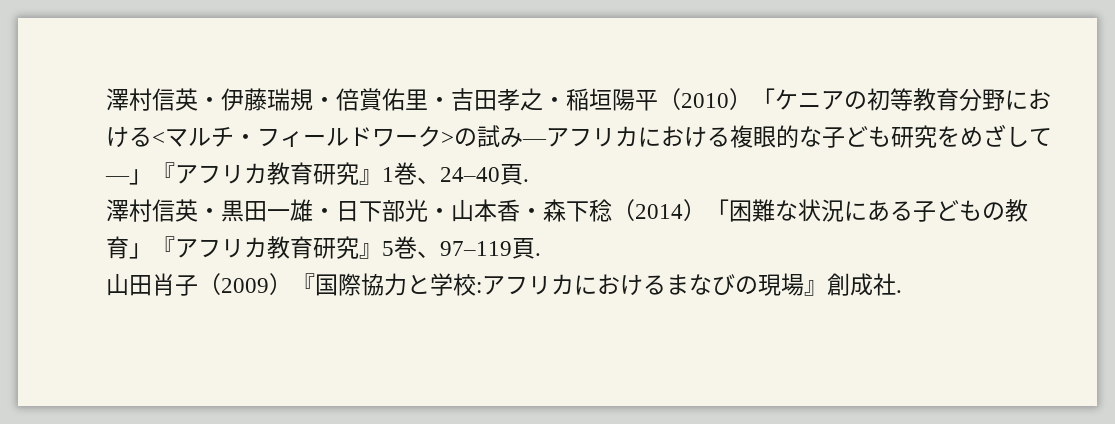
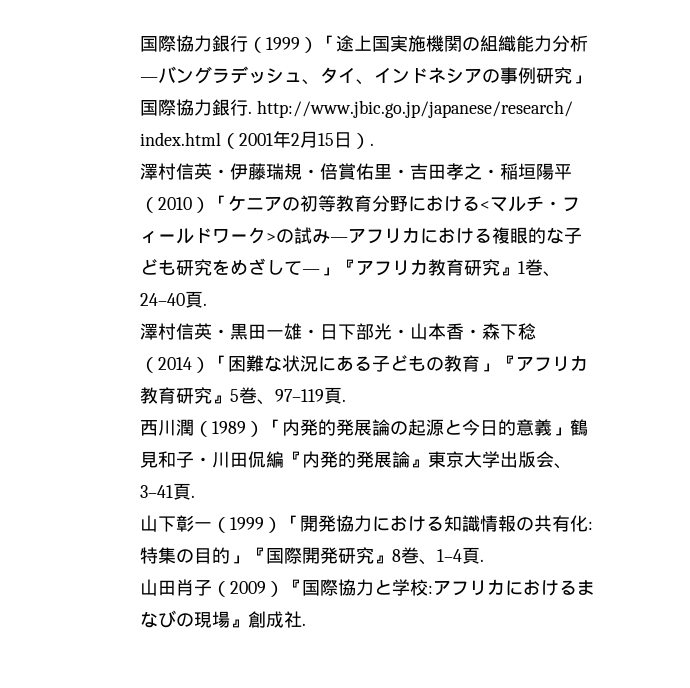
+ 国際協力銀行（1999）「途上国実施機関の組織能力分析―バングラデッシュ、タイ、インドネシアの事例研究」国際協力銀行. http://www.jbic.go.jp/japanese/research/ index.html（2001年2月15日）.
+ 西川潤（1989）「内発的発展論の起源と今日的意義」鶴見和子・川田侃編『内発的発展論』東京大学出版会、3–41頁.
+ 山下彰一（1999）「開発協力における知識情報の共有化:特集の目的」『国際開発研究』8巻、1–4頁.

